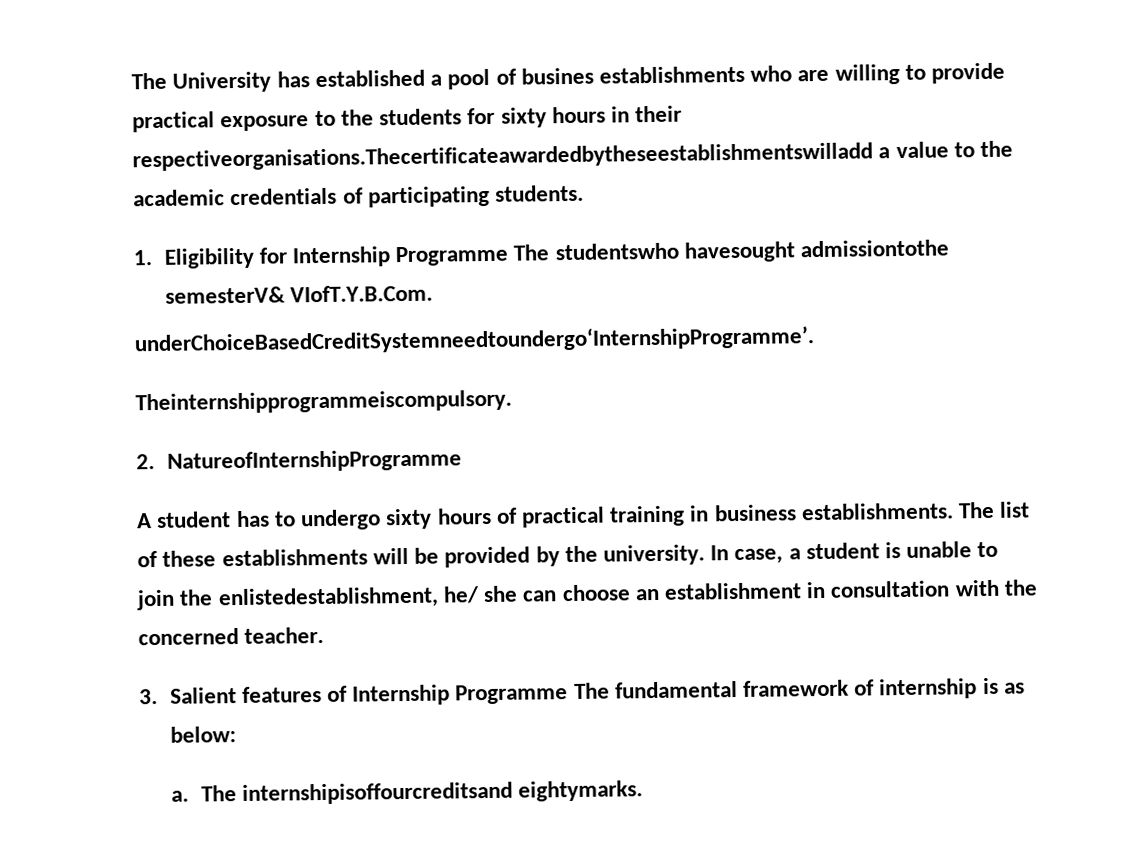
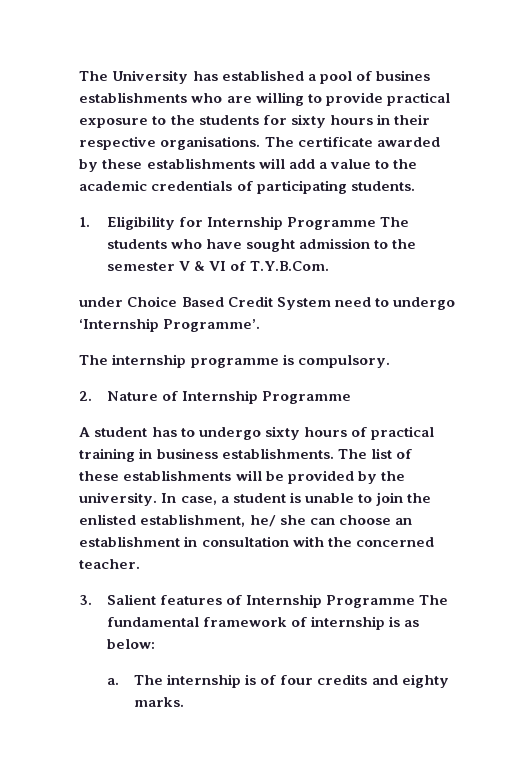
- The University has established a pool of busines establishments who are willing to provide practical exposure to the students for sixty hours in their respectiveorganisations.Thecertificateawardedbytheseestablishmentswilladd a value to the academic credentials of participating students.
+ The University has established a pool of busines establishments who are willing to provide practical exposure to the students for sixty hours in their respective organisations. The certificate awarded by these establishments will add a value to the academic credentials of participating students.
- 1. Eligibility for Internship Programme The studentswho havesought admissiontothe semesterV& VIofT.Y.B.Com.
- underChoiceBasedCreditSystemneedtoundergo‘InternshipProgramme’.
- Theinternshipprogrammeiscompulsory.
- 2. NatureofInternshipProgramme
+ 1. Eligibility for Internship Programme The students who have sought admission to the semester V & VI of T.Y.B.Com.
+ under Choice Based Credit System need to undergo ‘Internship Programme’.
+ The internship programme is compulsory.
+ 2. Nature of Internship Programme
- In case, a student is unable to join the enlistedestablishment, he/ she can choose an establishment in consultation with the concerned teacher.
+ In case, a student is unable to join the enlisted establishment, he/ she can choose an establishment in consultation with the concerned teacher.
- The internshipisoffourcreditsand eightymarks.
+ The internship is of four credits and eighty marks.

